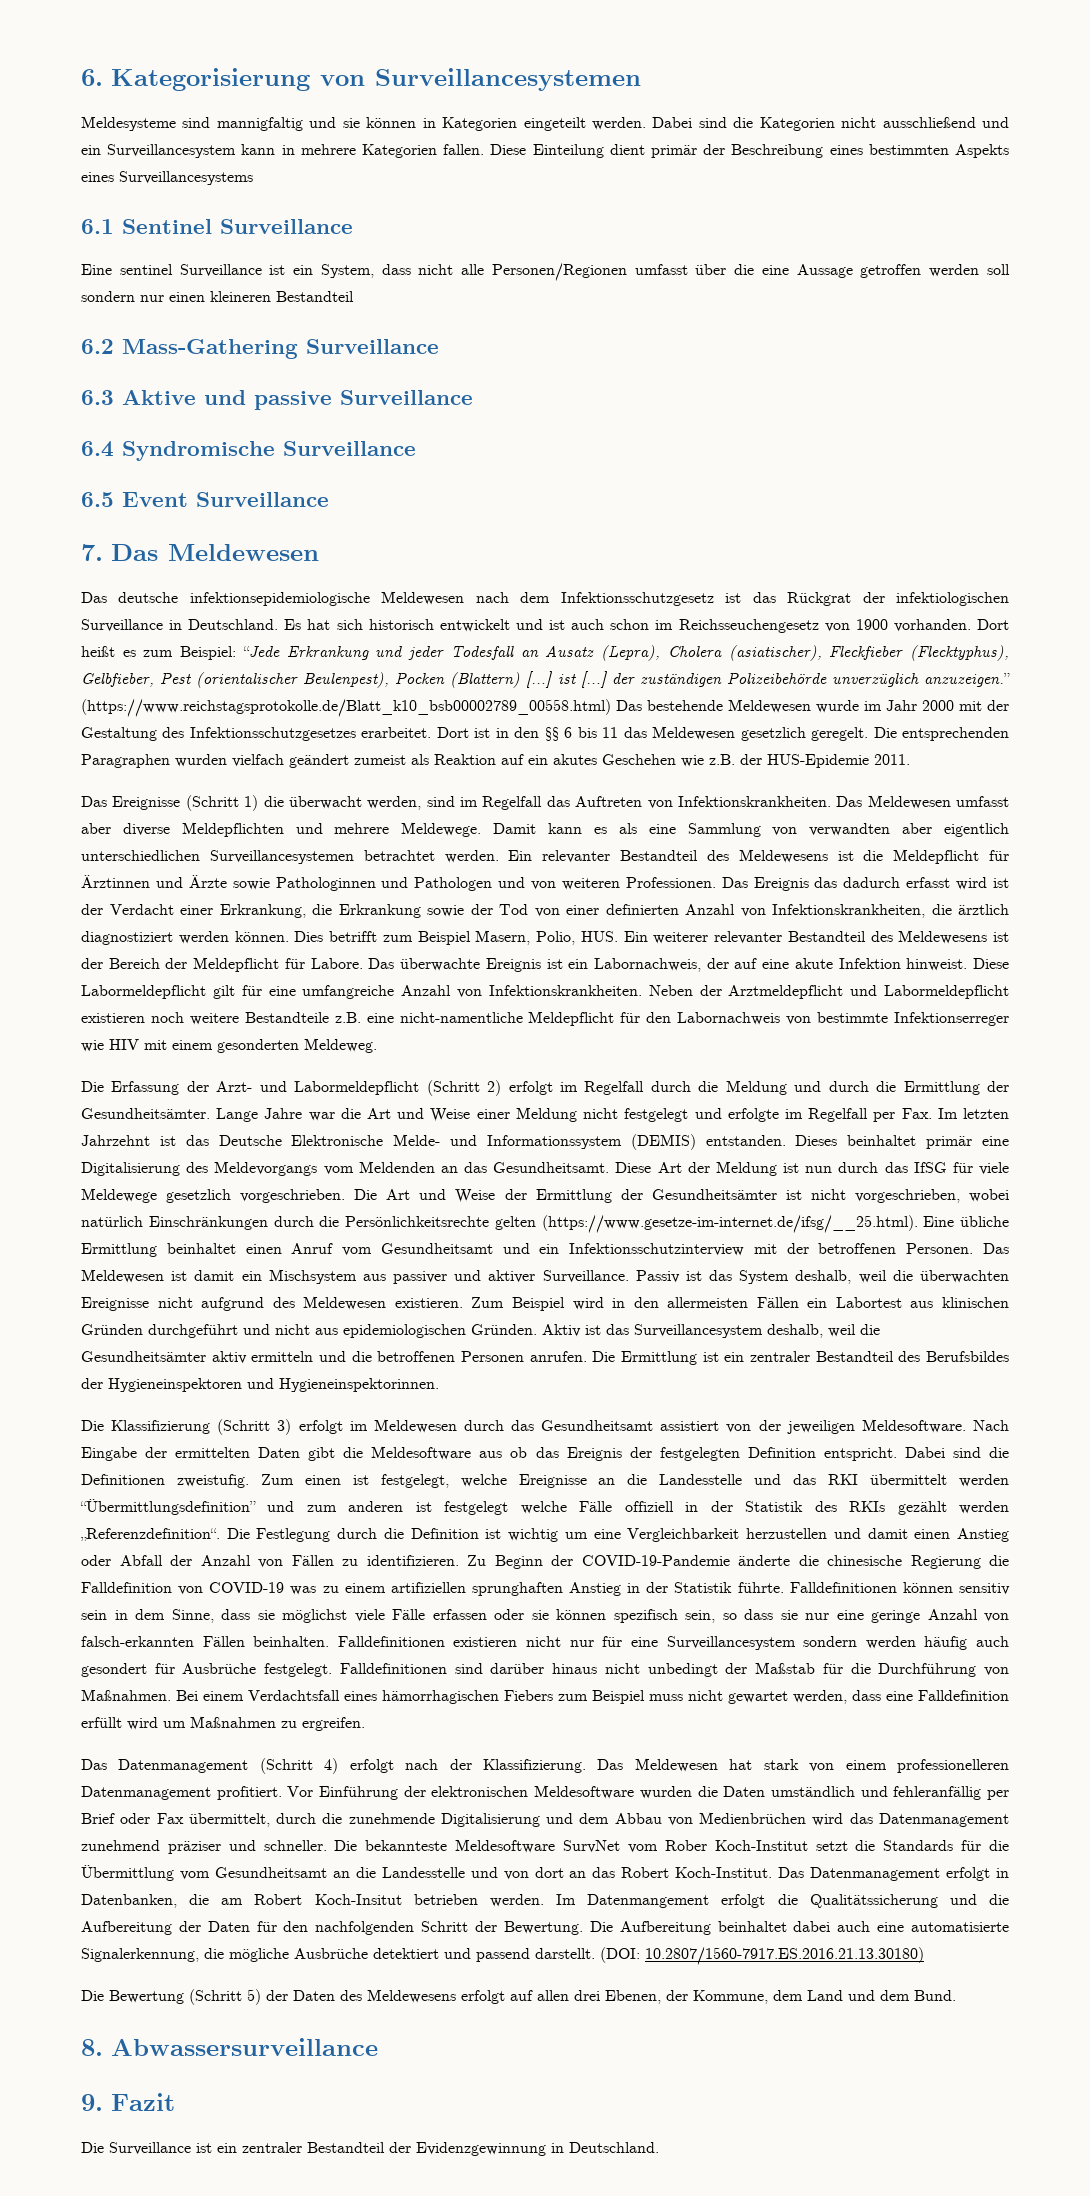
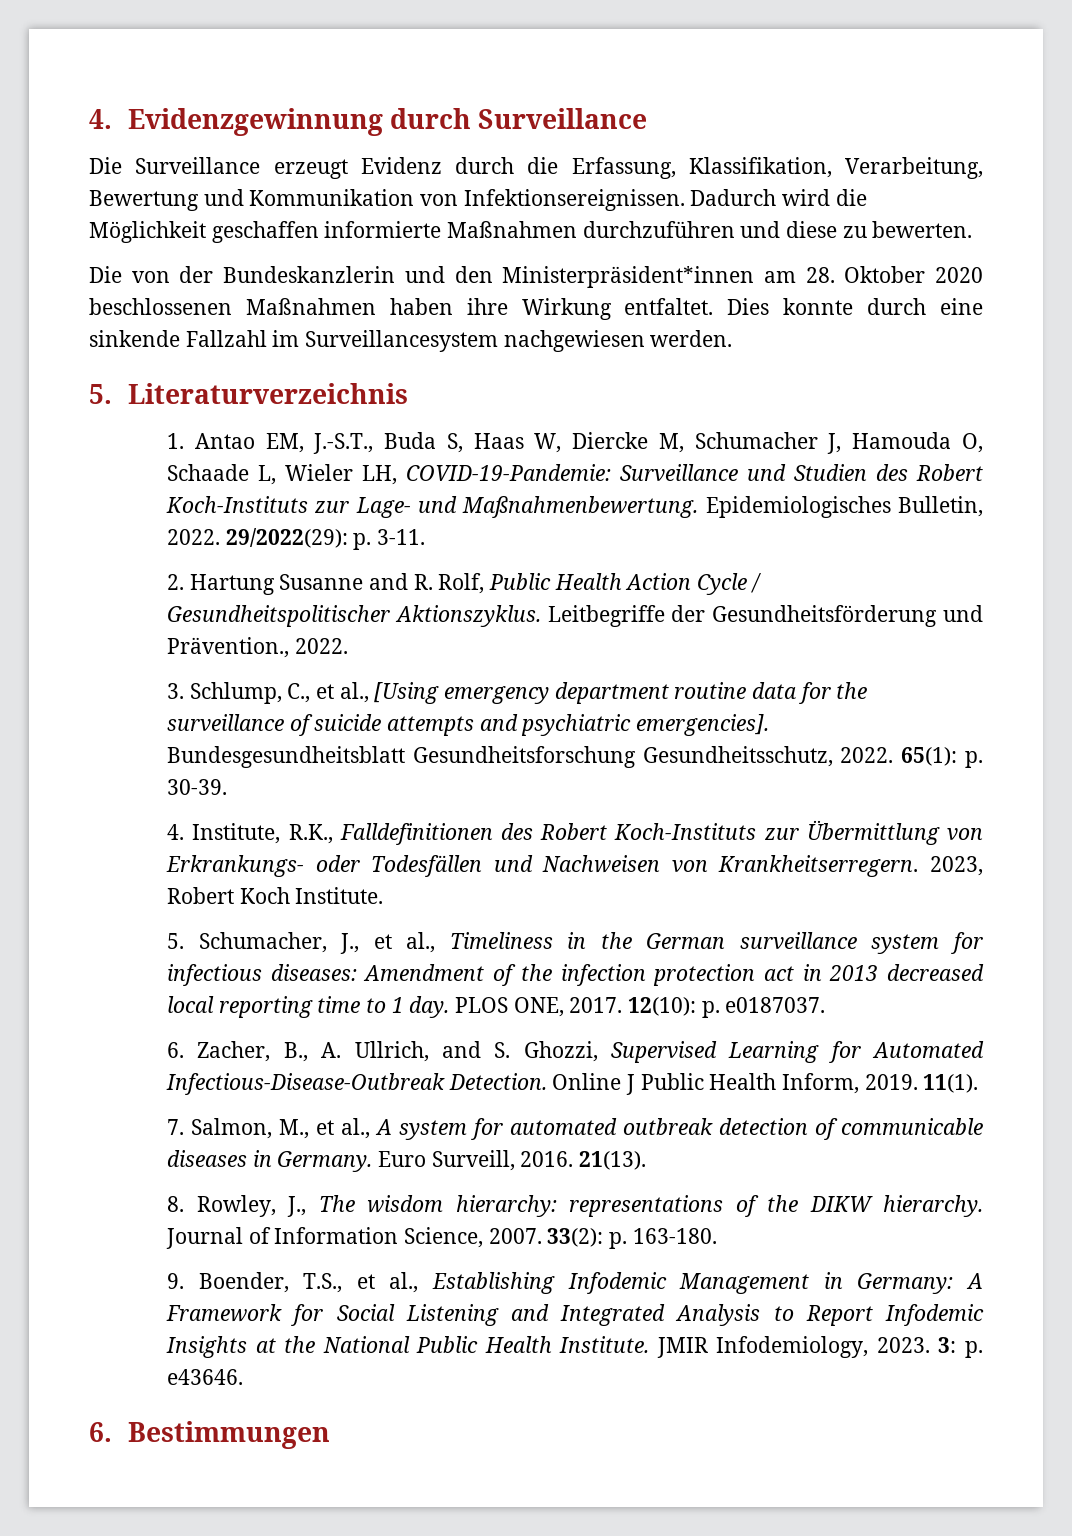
- 6. Kategorisierung von Surveillancesystemen
- Meldesysteme sind mannigfaltig und sie können in Kategorien eingeteilt werden. Dabei sind die Kategorien nicht ausschließend und ein Surveillancesystem kann in mehrere Kategorien fallen. Diese Einteilung dient primär der Beschreibung eines bestimmten Aspekts eines Surveillancesystems
- 6.1 Sentinel Surveillance
- Eine sentinel Surveillance ist ein System, dass nicht alle Personen/Regionen umfasst über die eine Aussage getroffen werden soll sondern nur einen kleineren Bestandteil
- 6.2 Mass-Gathering Surveillance
- 6.3 Aktive und passive Surveillance
- 6.4 Syndromische Surveillance
- 6.5 Event Surveillance
- 7. Das Meldewesen
- Das deutsche infektionsepidemiologische Meldewesen nach dem Infektionsschutzgesetz ist das Rückgrat der infektiologischen Surveillance in Deutschland. Es hat sich historisch entwickelt und ist auch schon im Reichsseuchengesetz von 1900 vorhanden. Dort heißt es zum Beispiel: “Jede Erkrankung und jeder Todesfall an Ausatz (Lepra), Cholera (asiatischer), Fleckfieber (Flecktyphus), Gelbfieber, Pest (orientalischer Beulenpest), Pocken (Blattern) […] ist […] der zuständigen Polizeibehörde unverzüglich anzuzeigen.” (https://www.reichstagsprotokolle.de/Blatt_k10_bsb00002789_00558.html) Das bestehende Meldewesen wurde im Jahr 2000 mit der Gestaltung des Infektionsschutzgesetzes erarbeitet. Dort ist in den §§ 6 bis 11 das Meldewesen gesetzlich geregelt. Die entsprechenden Paragraphen wurden vielfach geändert zumeist als Reaktion auf ein akutes Geschehen wie z.B. der HUS-Epidemie 2011.
- Das Ereignisse (Schritt 1) die überwacht werden, sind im Regelfall das Auftreten von Infektionskrankheiten. Das Meldewesen umfasst aber diverse Meldepflichten und mehrere Meldewege. Damit kann es als eine Sammlung von verwandten aber eigentlich unterschiedlichen Surveillancesystemen betrachtet werden. Ein relevanter Bestandteil des Meldewesens ist die Meldepflicht für Ärztinnen und Ärzte sowie Pathologinnen und Pathologen und von weiteren Professionen. Das Ereignis das dadurch erfasst wird ist der Verdacht einer Erkrankung, die Erkrankung sowie der Tod von einer definierten Anzahl von Infektionskrankheiten, die ärztlich diagnostiziert werden können. Dies betrifft zum Beispiel Masern, Polio, HUS. Ein weiterer relevanter Bestandteil des Meldewesens ist der Bereich der Meldepflicht für Labore. Das überwachte Ereignis ist ein Labornachweis, der auf eine akute Infektion hinweist. Diese Labormeldepflicht gilt für eine umfangreiche Anzahl von Infektionskrankheiten. Neben der Arztmeldepflicht und Labormeldepflicht existieren noch weitere Bestandteile z.B. eine nicht-namentliche Meldepflicht für den Labornachweis von bestimmte Infektionserreger wie HIV mit einem gesonderten Meldeweg.
- Die Erfassung der Arzt- und Labormeldepflicht (Schritt 2) erfolgt im Regelfall durch die Meldung und durch die Ermittlung der Gesundheitsämter. Lange Jahre war die Art und Weise einer Meldung nicht festgelegt und erfolgte im Regelfall per Fax. Im letzten Jahrzehnt ist das Deutsche Elektronische Melde- und Informationssystem (DEMIS) entstanden. Dieses beinhaltet primär eine Digitalisierung des Meldevorgangs vom Meldenden an das Gesundheitsamt. Diese Art der Meldung ist nun durch das IfSG für viele Meldewege gesetzlich vorgeschrieben. Die Art und Weise der Ermittlung der Gesundheitsämter ist nicht vorgeschrieben, wobei natürlich Einschränkungen durch die Persönlichkeitsrechte gelten (https://www.gesetze-im-internet.de/ifsg/__25.html). Eine übliche Ermittlung beinhaltet einen Anruf vom Gesundheitsamt und ein Infektionsschutzinterview mit der betroffenen Personen. Das Meldewesen ist damit ein Mischsystem aus passiver und aktiver Surveillance. Passiv ist das System deshalb, weil die überwachten Ereignisse nicht aufgrund des Meldewesen existieren. Zum Beispiel wird in den allermeisten Fällen ein Labortest aus klinischen Gründen durchgeführt und nicht aus epidemiologischen Gründen. Aktiv ist das Surveillancesystem deshalb, weil die Gesundheitsämter aktiv ermitteln und die betroffenen Personen anrufen. Die Ermittlung ist ein zentraler Bestandteil des Berufsbildes der Hygieneinspektoren und Hygieneinspektorinnen.
- Die Klassifizierung (Schritt 3) erfolgt im Meldewesen durch das Gesundheitsamt assistiert von der jeweiligen Meldesoftware. Nach Eingabe der ermittelten Daten gibt die Meldesoftware aus ob das Ereignis der festgelegten Definition entspricht. Dabei sind die Definitionen zweistufig. Zum einen ist festgelegt, welche Ereignisse an die Landesstelle und das RKI übermittelt werden “Übermittlungsdefinition” und zum anderen ist festgelegt welche Fälle offiziell in der Statistik des RKIs gezählt werden „Referenzdefinition“. Die Festlegung durch die Definition ist wichtig um eine Vergleichbarkeit herzustellen und damit einen Anstieg oder Abfall der Anzahl von Fällen zu identifizieren. Zu Beginn der COVID-19-Pandemie änderte die chinesische Regierung die Falldefinition von COVID-19 was zu einem artifiziellen sprunghaften Anstieg in der Statistik führte. Falldefinitionen können sensitiv sein in dem Sinne, dass sie möglichst viele Fälle erfassen oder sie können spezifisch sein, so dass sie nur eine geringe Anzahl von falsch-erkannten Fällen beinhalten. Falldefinitionen existieren nicht nur für eine Surveillancesystem sondern werden häufig auch gesondert für Ausbrüche festgelegt. Falldefinitionen sind darüber hinaus nicht unbedingt der Maßstab für die Durchführung von Maßnahmen. Bei einem Verdachtsfall eines hämorrhagischen Fiebers zum Beispiel muss nicht gewartet werden, dass eine Falldefinition erfüllt wird um Maßnahmen zu ergreifen.
- Das Datenmanagement (Schritt 4) erfolgt nach der Klassifizierung. Das Meldewesen hat stark von einem professionelleren Datenmanagement profitiert. Vor Einführung der elektronischen Meldesoftware wurden die Daten umständlich und fehleranfällig per Brief oder Fax übermittelt, durch die zunehmende Digitalisierung und dem Abbau von Medienbrüchen wird das Datenmanagement zunehmend präziser und schneller. Die bekannteste Meldesoftware SurvNet vom Rober Koch-Institut setzt die Standards für die Übermittlung vom Gesundheitsamt an die Landesstelle und von dort an das Robert Koch-Institut. Das Datenmanagement erfolgt in Datenbanken, die am Robert Koch-Insitut betrieben werden. Im Datenmangement erfolgt die Qualitätssicherung und die Aufbereitung der Daten für den nachfolgenden Schritt der Bewertung. Die Aufbereitung beinhaltet dabei auch eine automatisierte Signalerkennung, die mögliche Ausbrüche detektiert und passend darstellt. (DOI: 10.2807/1560-7917.ES.2016.21.13.30180)
- Die Bewertung (Schritt 5) der Daten des Meldewesens erfolgt auf allen drei Ebenen, der Kommune, dem Land und dem Bund.
- 8. Abwassersurveillance
- 9. Fazit
- Die Surveillance ist ein zentraler Bestandteil der Evidenzgewinnung in Deutschland.
+ 4. Evidenzgewinnung durch Surveillance
+ Die Surveillance erzeugt Evidenz durch die Erfassung, Klassifikation, Verarbeitung, Bewertung und Kommunikation von Infektionsereignissen. Dadurch wird die Möglichkeit geschaffen informierte Maßnahmen durchzuführen und diese zu bewerten.
+ Die von der Bundeskanzlerin und den Ministerpräsident*innen am 28. Oktober 2020 beschlossenen Maßnahmen haben ihre Wirkung entfaltet. Dies konnte durch eine sinkende Fallzahl im Surveillancesystem nachgewiesen werden.
+ 5. Literaturverzeichnis
+ 1. Antao EM, J.-S.T., Buda S, Haas W, Diercke M, Schumacher J, Hamouda O, Schaade L, Wieler LH, COVID-19-Pandemie: Surveillance und Studien des Robert Koch-Instituts zur Lage- und Maßnahmenbewertung. Epidemiologisches Bulletin, 2022. 29/2022(29): p. 3-11.
+ 2. Hartung Susanne and R. Rolf, Public Health Action Cycle / Gesundheitspolitischer Aktionszyklus. Leitbegriffe der Gesundheitsförderung und Prävention., 2022.
+ 3. Schlump, C., et al., [Using emergency department routine data for the surveillance of suicide attempts and psychiatric emergencies]. Bundesgesundheitsblatt Gesundheitsforschung Gesundheitsschutz, 2022. 65(1): p. 30-39.
+ 4. Institute, R.K., Falldefinitionen des Robert Koch-Instituts zur Übermittlung von Erkrankungs- oder Todesfällen und Nachweisen von Krankheitserregern. 2023, Robert Koch Institute.
+ 5. Schumacher, J., et al., Timeliness in the German surveillance system for infectious diseases: Amendment of the infection protection act in 2013 decreased local reporting time to 1 day. PLOS ONE, 2017. 12(10): p. e0187037.
+ 6. Zacher, B., A. Ullrich, and S. Ghozzi, Supervised Learning for Automated Infectious-Disease-Outbreak Detection. Online J Public Health Inform, 2019. 11(1).
+ 7. Salmon, M., et al., A system for automated outbreak detection of communicable diseases in Germany. Euro Surveill, 2016. 21(13).
+ 8. Rowley, J., The wisdom hierarchy: representations of the DIKW hierarchy. Journal of Information Science, 2007. 33(2): p. 163-180.
+ 9. Boender, T.S., et al., Establishing Infodemic Management in Germany: A Framework for Social Listening and Integrated Analysis to Report Infodemic Insights at the National Public Health Institute. JMIR Infodemiology, 2023. 3: p. e43646.
+ 6. Bestimmungen

